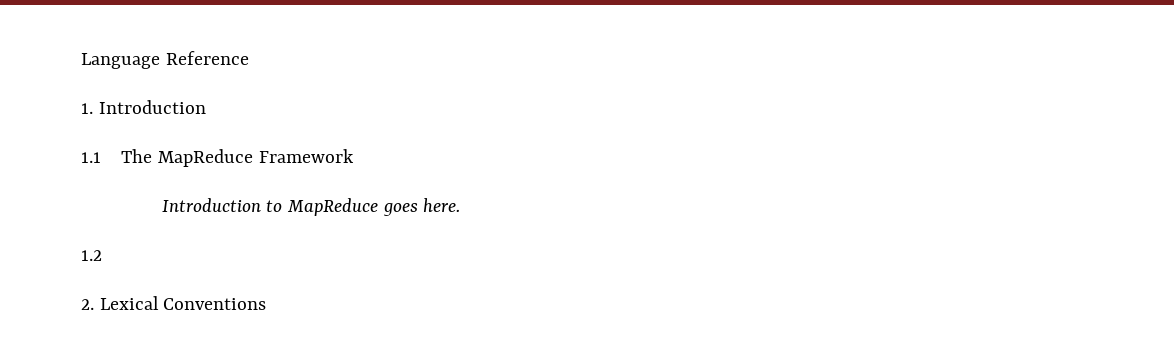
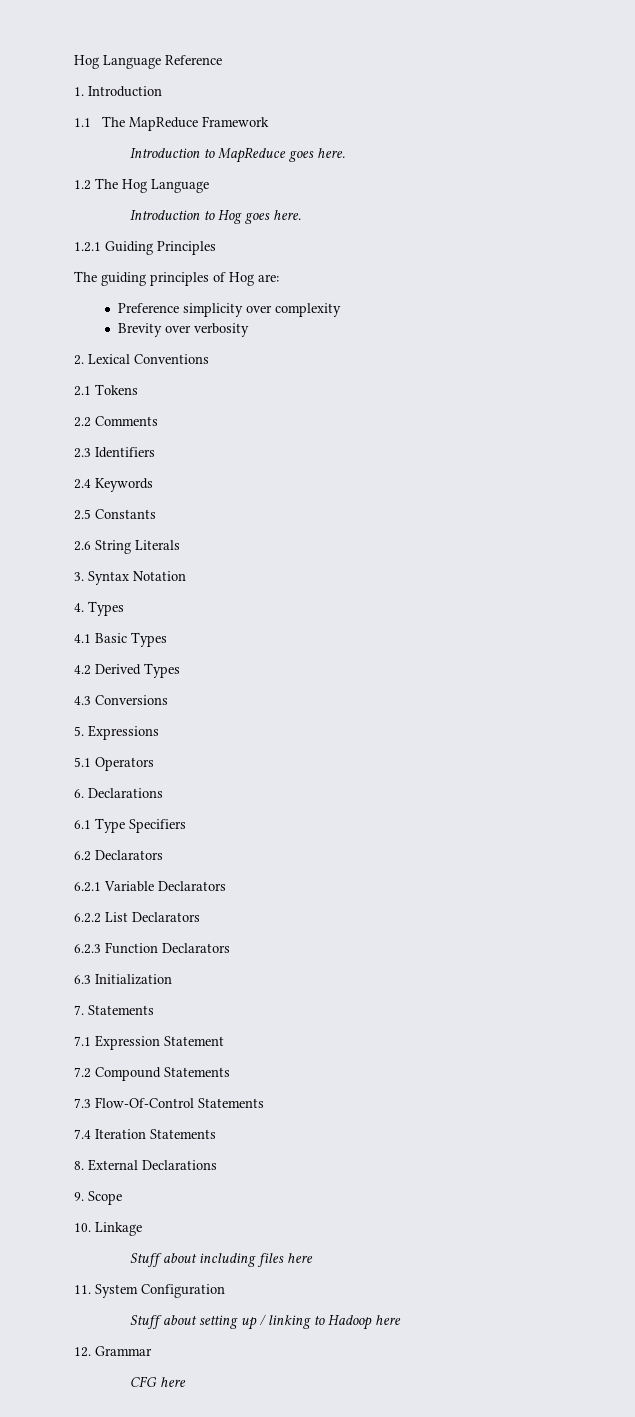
- Language Reference
+ Hog Language Reference
- 1.2
+ 1.2 The Hog Language
+ Introduction to Hog goes here.
+ 1.2.1 Guiding Principles
+ The guiding principles of Hog are:
+ Preference simplicity over complexity
+ Brevity over verbosity
  2. Lexical Conventions
+ 2.1 Tokens
+ 2.2 Comments
+ 2.3 Identifiers
+ 2.4 Keywords
+ 2.5 Constants
+ 2.6 String Literals
+ 3. Syntax Notation
+ 4. Types
+ 4.1 Basic Types
+ 4.2 Derived Types
+ 4.3 Conversions
+ 5. Expressions
+ 5.1 Operators
+ 6. Declarations
+ 6.1 Type Specifiers
+ 6.2 Declarators
+ 6.2.1 Variable Declarators
+ 6.2.2 List Declarators
+ 6.2.3 Function Declarators
+ 6.3 Initialization
+ 7. Statements
+ 7.1 Expression Statement
+ 7.2 Compound Statements
+ 7.3 Flow-Of-Control Statements
+ 7.4 Iteration Statements
+ 8. External Declarations
+ 9. Scope
+ 10. Linkage
+ Stuff about including files here
+ 11. System Configuration
+ Stuff about setting up / linking to Hadoop here
+ 12. Grammar
+ CFG here

